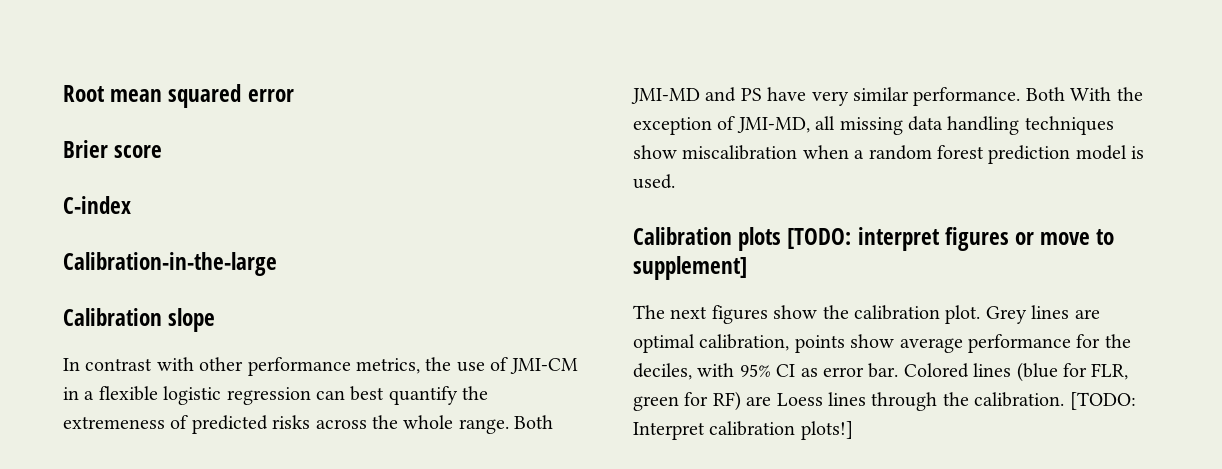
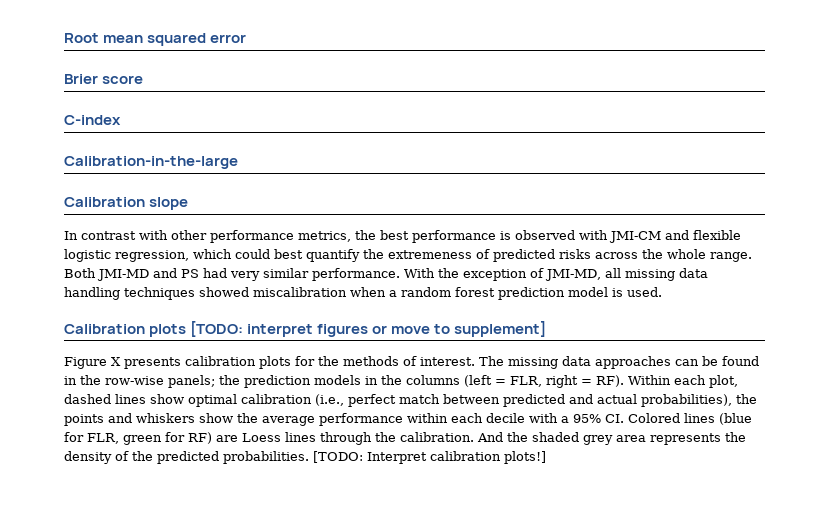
- In contrast with other performance metrics, the use of JMI-CM in a flexible logistic regression can best quantify the extremeness of predicted risks across the whole range.
+ In contrast with other performance metrics, the best performance is observed with JMI-CM and flexible logistic regression, which could best quantify the extremeness of predicted risks across the whole range.
- Both JMI-MD and PS have very similar performance.
+ Both JMI-MD and PS had very similar performance.
- Both With the exception of JMI-MD, all missing data handling techniques show miscalibration when a random forest prediction model is used.
+ With the exception of JMI-MD, all missing data handling techniques showed miscalibration when a random forest prediction model is used.
- The next figures show the calibration plot. Grey lines are optimal calibration, points show average performance for the deciles, with 95% CI as error bar. Colored lines (blue for FLR, green for RF) are Loess lines through the calibration.
+ Figure X presents calibration plots for the methods of interest. The missing data approaches can be found in the row-wise panels; the prediction models in the columns (left = FLR, right = RF). Within each plot, dashed lines show optimal calibration (i.e., perfect match between predicted and actual probabilities), the points and whiskers show the average performance within each decile with a 95% CI. Colored lines (blue for FLR, green for RF) are Loess lines through the calibration.
+ And the shaded grey area represents the density of the predicted probabilities.

